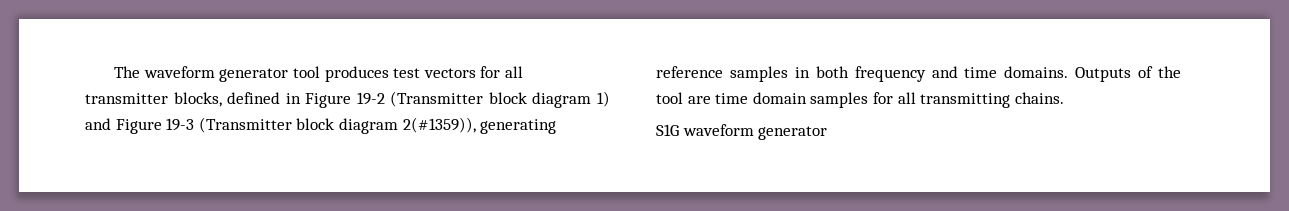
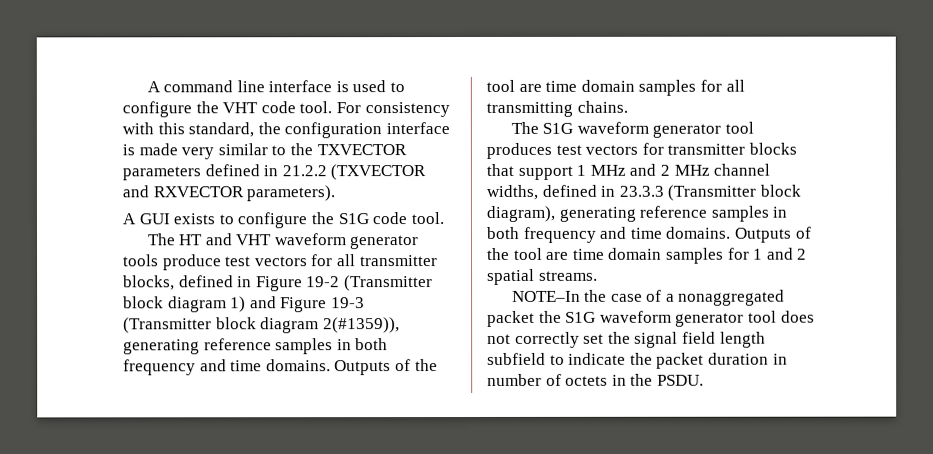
- The waveform generator tool produces test vectors for all transmitter blocks, defined in Figure 19-2 (Transmitter block diagram 1) and Figure 19-3 (Transmitter block diagram 2(#1359)), generating reference samples in both frequency and time domains.
+ A command line interface is used to configure the VHT code tool. For consistency with this standard, the configuration interface is made very similar to the TXVECTOR parameters defined in 21.2.2 (TXVECTOR and RXVECTOR parameters).
+ A GUI exists to configure the S1G code tool.
+ The HT and VHT waveform generator tools produce test vectors for all transmitter blocks, defined in Figure 19-2 (Transmitter block diagram 1) and Figure 19-3 (Transmitter block diagram 2(#1359)), generating reference samples in both frequency and time domains.
- S1G waveform generator
+ The S1G waveform generator tool produces test vectors for transmitter blocks that support 1 MHz and 2 MHz channel widths, defined in 23.3.3 (Transmitter block diagram), generating reference samples in both frequency and time domains. Outputs of the tool are time domain samples for 1 and 2 spatial streams.
+ NOTE–In the case of a nonaggregated packet the S1G waveform generator tool does not correctly set the signal field length subfield to indicate the packet duration in number of octets in the PSDU.

